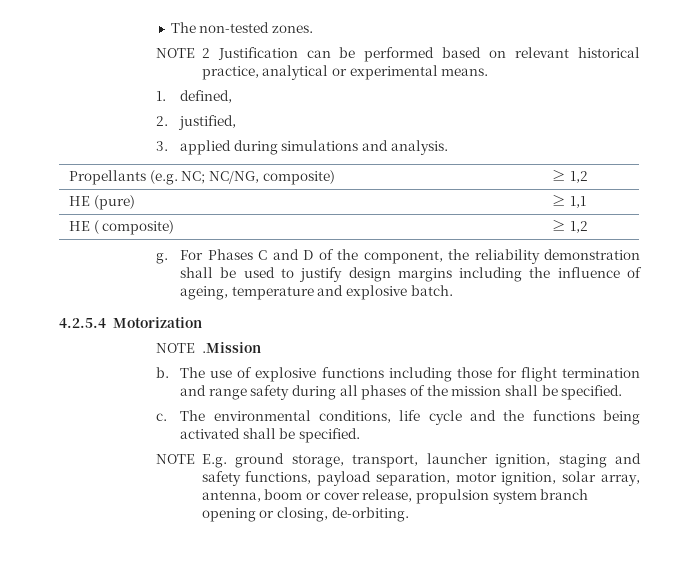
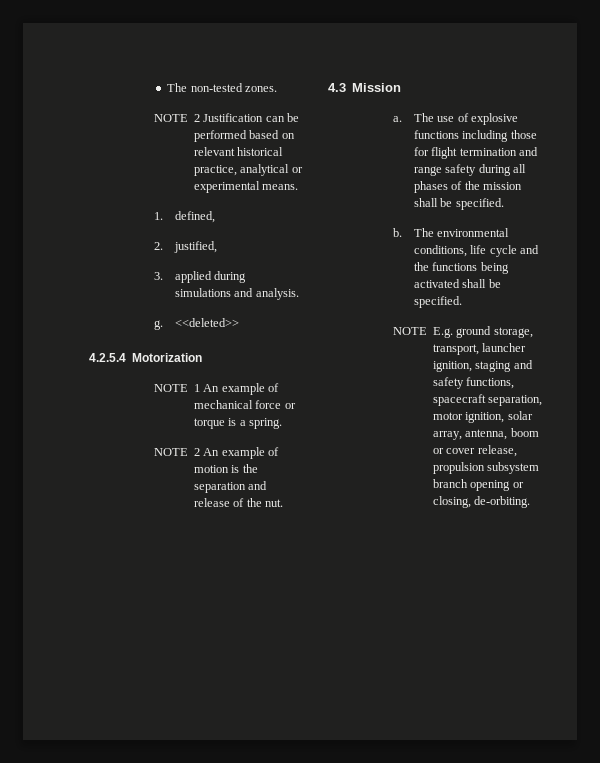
- Propellants (e.g. NC; NC/NG, composite) | ≥ 1,2
- HE (pure) | ≥ 1,1
- HE ( composite) | ≥ 1,2
- g. For Phases C and D of the component, the reliability demonstration shall be used to justify design margins including the influence of ageing, temperature and explosive batch.
+ g. <<deleted>>
  4.2.5.4 Motorization
- NOTE .Mission
- b.
+ NOTE 1 An example of mechanical force or torque is a spring.
+ NOTE 2 An example of motion is the separation and release of the nut.
+ 4.3 Mission
+ a.
- c.
+ b.
- NOTE E.g. ground storage, transport, launcher ignition, staging and safety functions, payload separation, motor ignition, solar array, antenna, boom or cover release, propulsion system branch opening or closing, de-orbiting.
+ NOTE E.g. ground storage, transport, launcher ignition, staging and safety functions, spacecraft separation, motor ignition, solar array, antenna, boom or cover release, propulsion subsystem branch opening or closing, de-orbiting.

